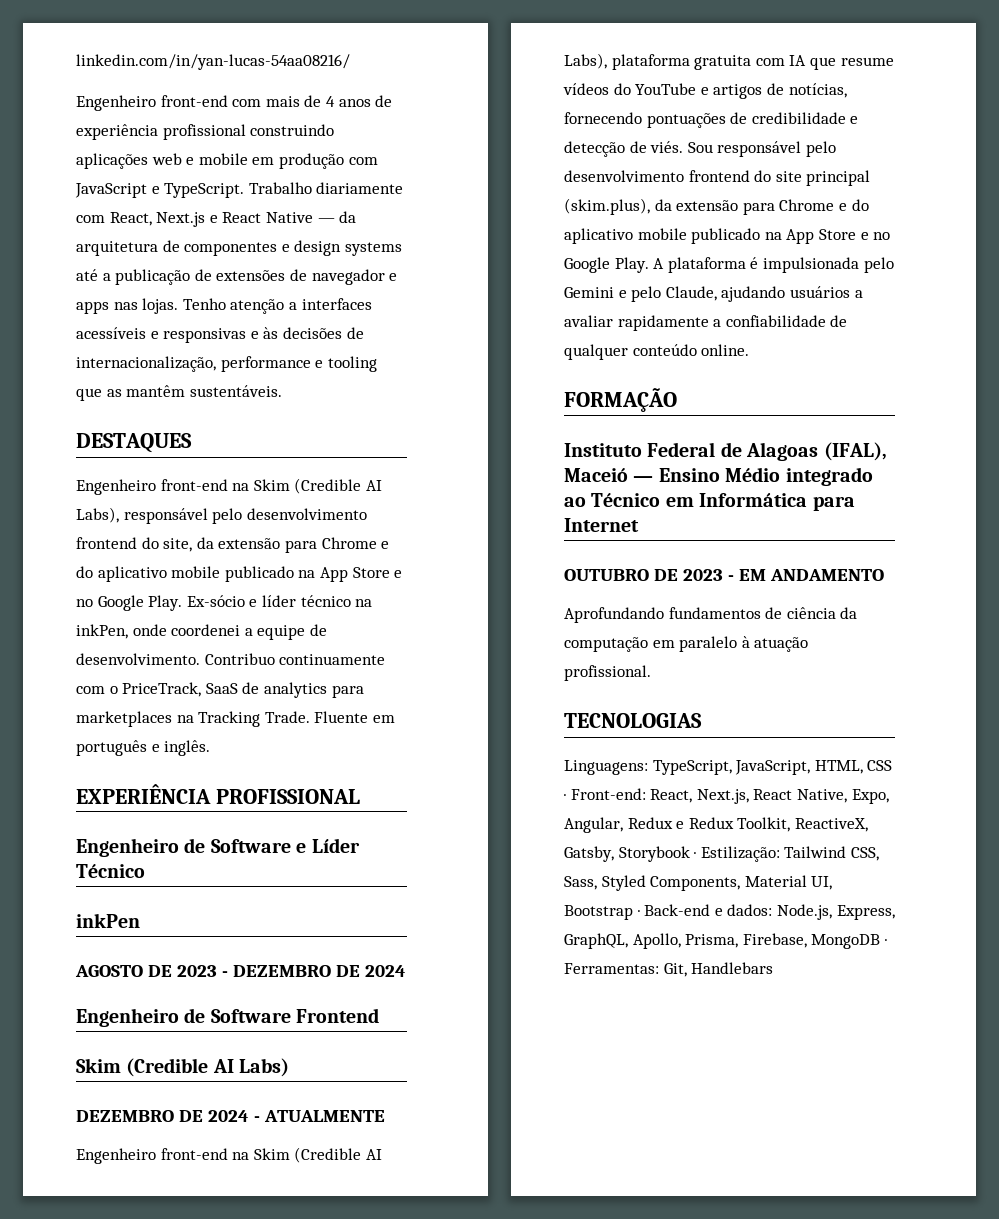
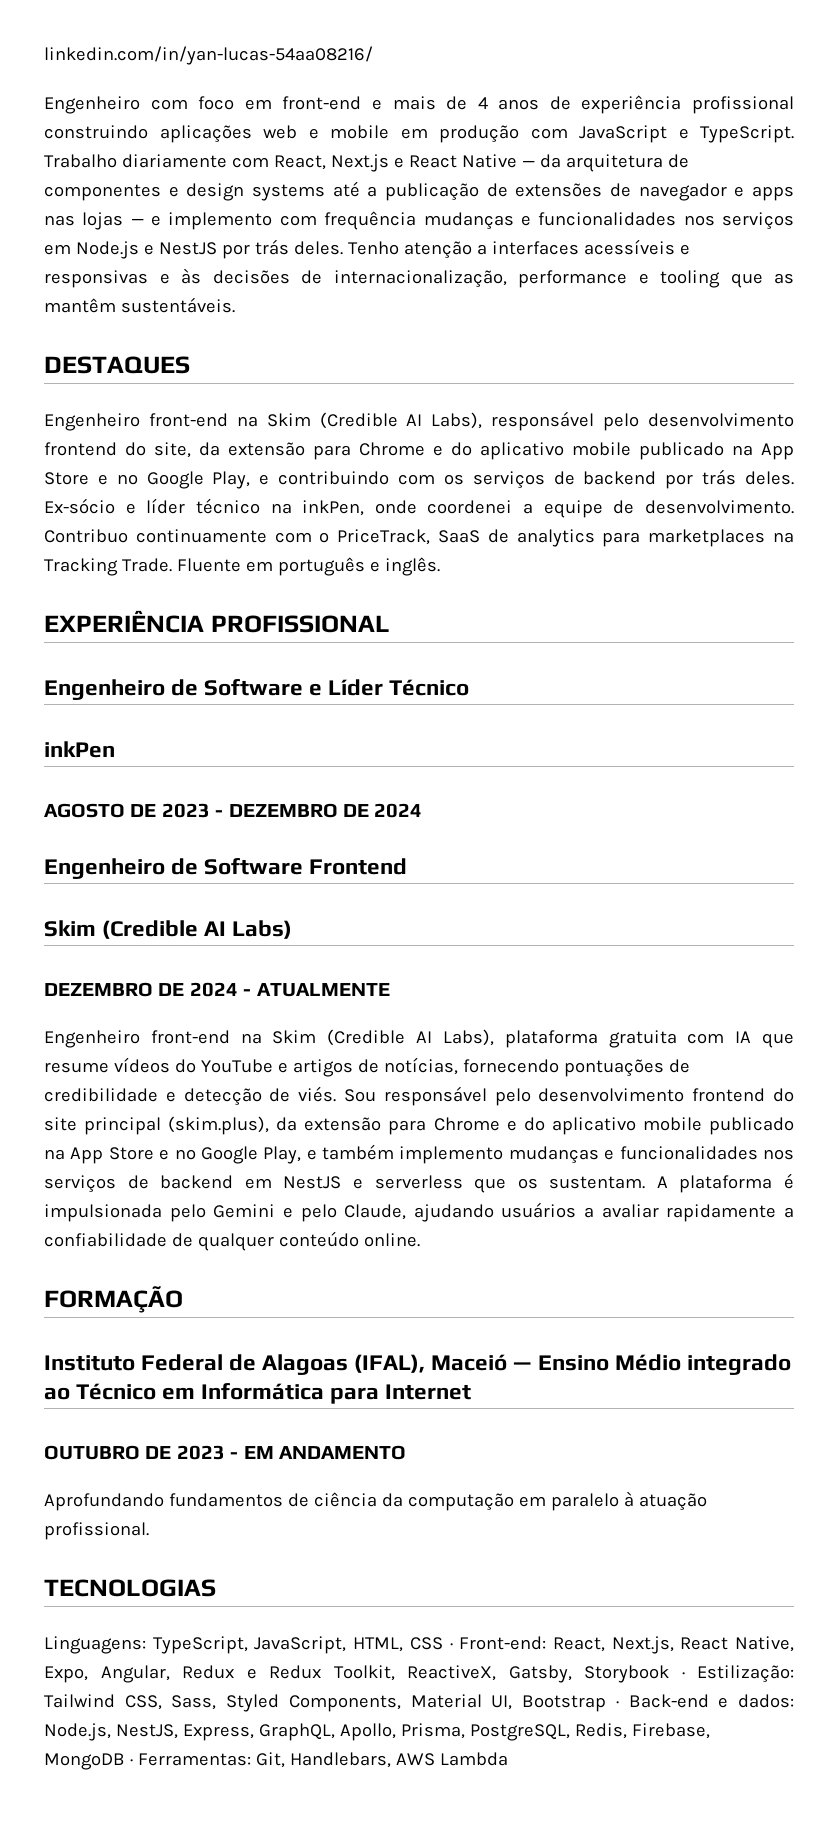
- Engenheiro front-end com mais de 4 anos de experiência profissional construindo aplicações web e mobile em produção com JavaScript e TypeScript.
+ Engenheiro com foco em front-end e mais de 4 anos de experiência profissional construindo aplicações web e mobile em produção com JavaScript e TypeScript.
- Trabalho diariamente com React, Next.js e React Native — da arquitetura de componentes e design systems até a publicação de extensões de navegador e apps nas lojas.
+ Trabalho diariamente com React, Next.js e React Native — da arquitetura de componentes e design systems até a publicação de extensões de navegador e apps nas lojas — e implemento com frequência mudanças e funcionalidades nos serviços em Node.js e NestJS por trás deles.
- Engenheiro front-end na Skim (Credible AI Labs), responsável pelo desenvolvimento frontend do site, da extensão para Chrome e do aplicativo mobile publicado na App Store e no Google Play.
+ Engenheiro front-end na Skim (Credible AI Labs), responsável pelo desenvolvimento frontend do site, da extensão para Chrome e do aplicativo mobile publicado na App Store e no Google Play, e contribuindo com os serviços de backend por trás deles.
- Sou responsável pelo desenvolvimento frontend do site principal (skim.plus), da extensão para Chrome e do aplicativo mobile publicado na App Store e no Google Play.
+ Sou responsável pelo desenvolvimento frontend do site principal (skim.plus), da extensão para Chrome e do aplicativo mobile publicado na App Store e no Google Play, e também implemento mudanças e funcionalidades nos serviços de backend em NestJS e serverless que os sustentam.
- Linguagens: TypeScript, JavaScript, HTML, CSS · Front-end: React, Next.js, React Native, Expo, Angular, Redux e Redux Toolkit, ReactiveX, Gatsby, Storybook · Estilização: Tailwind CSS, Sass, Styled Components, Material UI, Bootstrap · Back-end e dados: Node.js, Express, GraphQL, Apollo, Prisma, Firebase, MongoDB · Ferramentas: Git, Handlebars
+ Linguagens: TypeScript, JavaScript, HTML, CSS · Front-end: React, Next.js, React Native, Expo, Angular, Redux e Redux Toolkit, ReactiveX, Gatsby, Storybook · Estilização: Tailwind CSS, Sass, Styled Components, Material UI, Bootstrap · Back-end e dados: Node.js, NestJS, Express, GraphQL, Apollo, Prisma, PostgreSQL, Redis, Firebase, MongoDB · Ferramentas: Git, Handlebars, AWS Lambda

